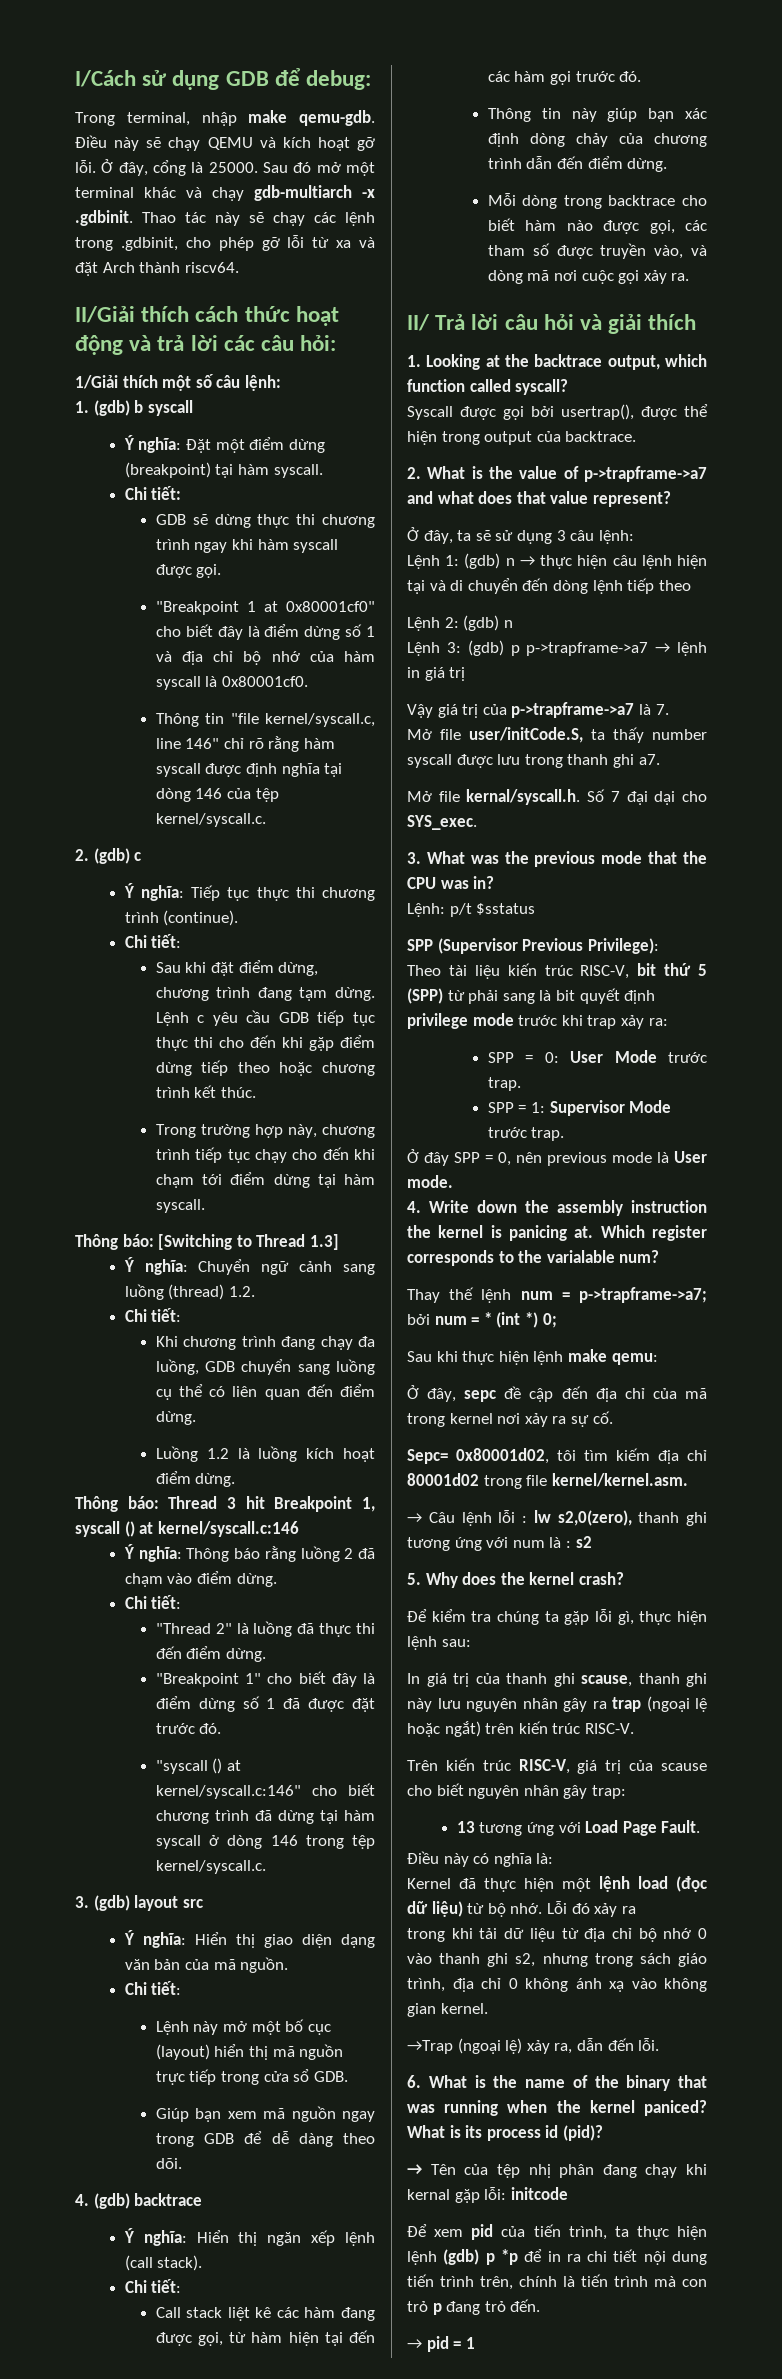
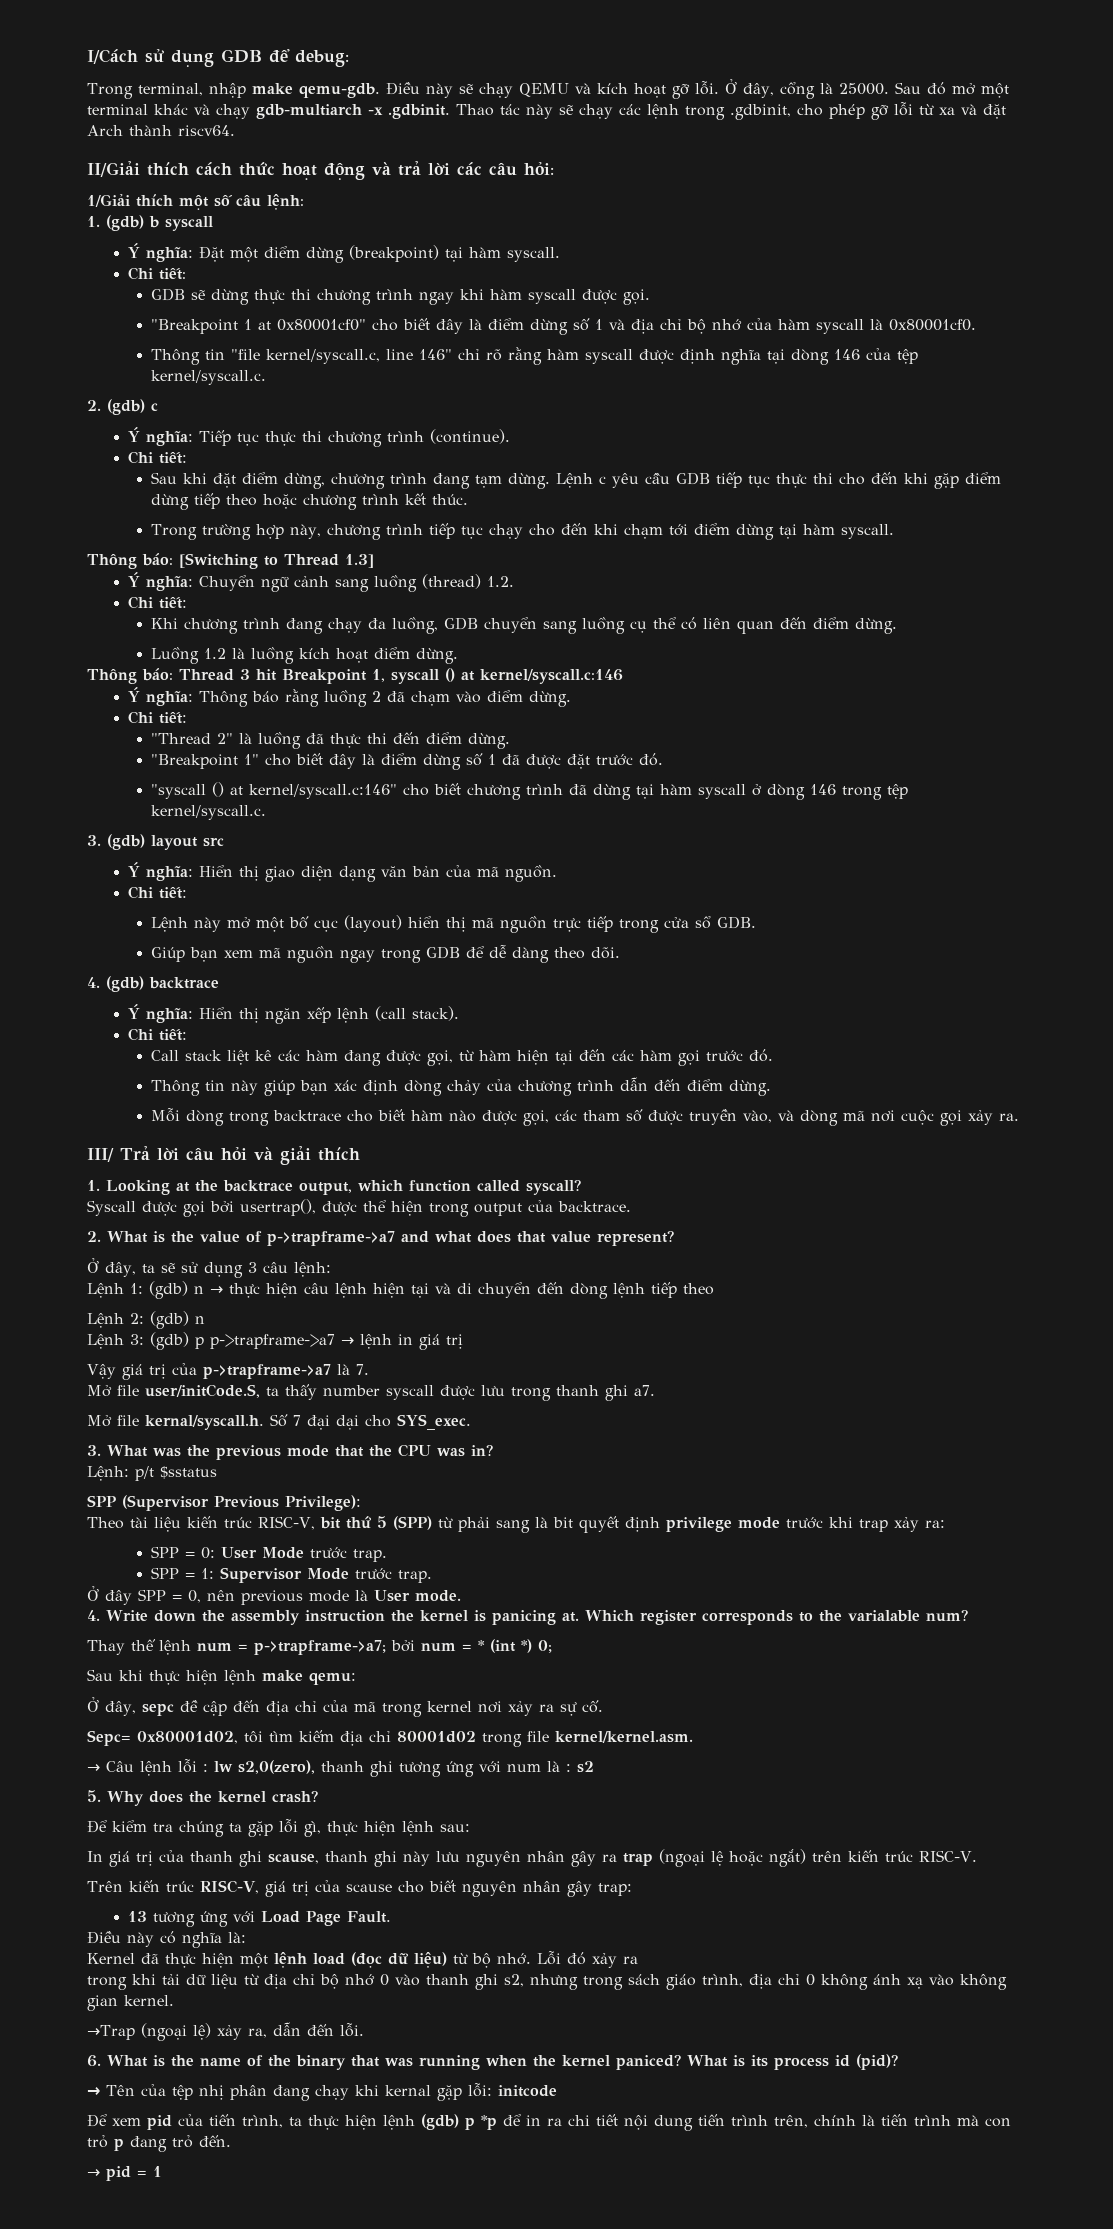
- II/ Trả lời câu hỏi và giải thích
+ III/ Trả lời câu hỏi và giải thích

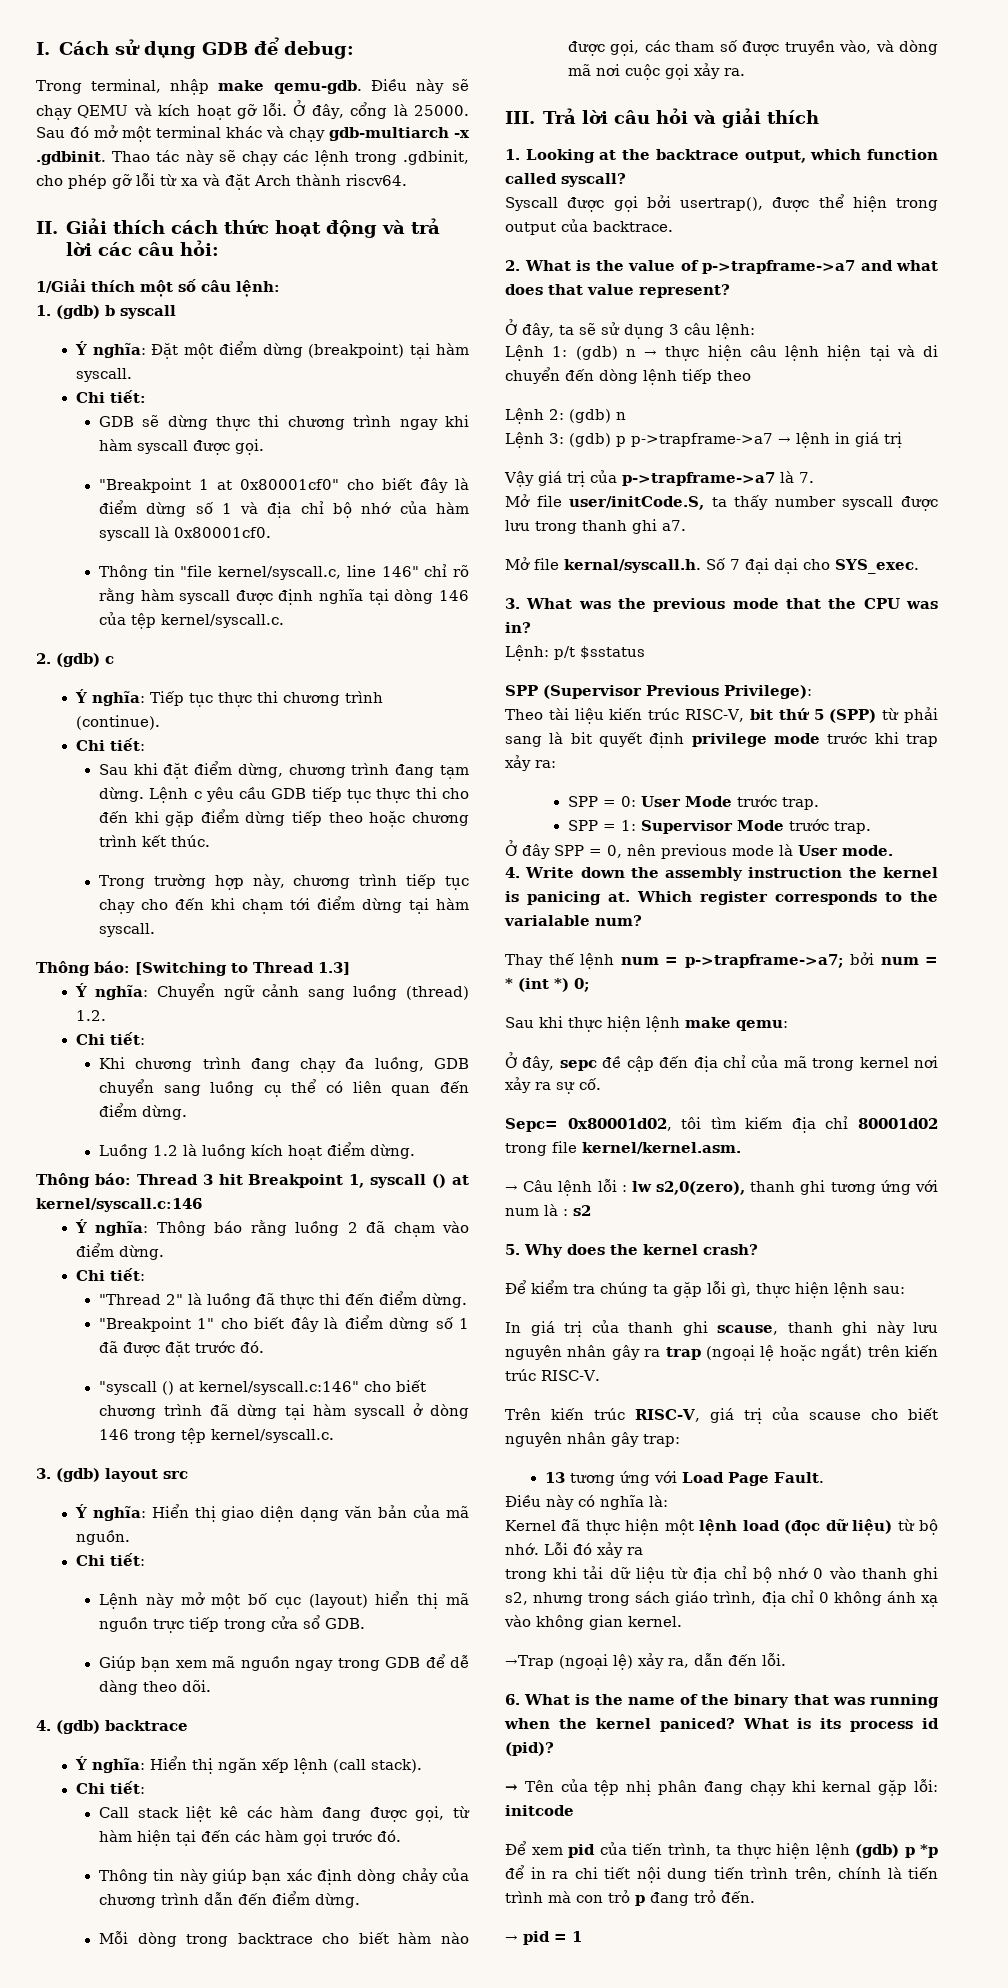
- I/Cách sử dụng GDB để debug:
+ I. Cách sử dụng GDB để debug:
- II/Giải thích cách thức hoạt động và trả lời các câu hỏi:
+ II. Giải thích cách thức hoạt động và trả lời các câu hỏi:
- III/ Trả lời câu hỏi và giải thích
+ III. Trả lời câu hỏi và giải thích

